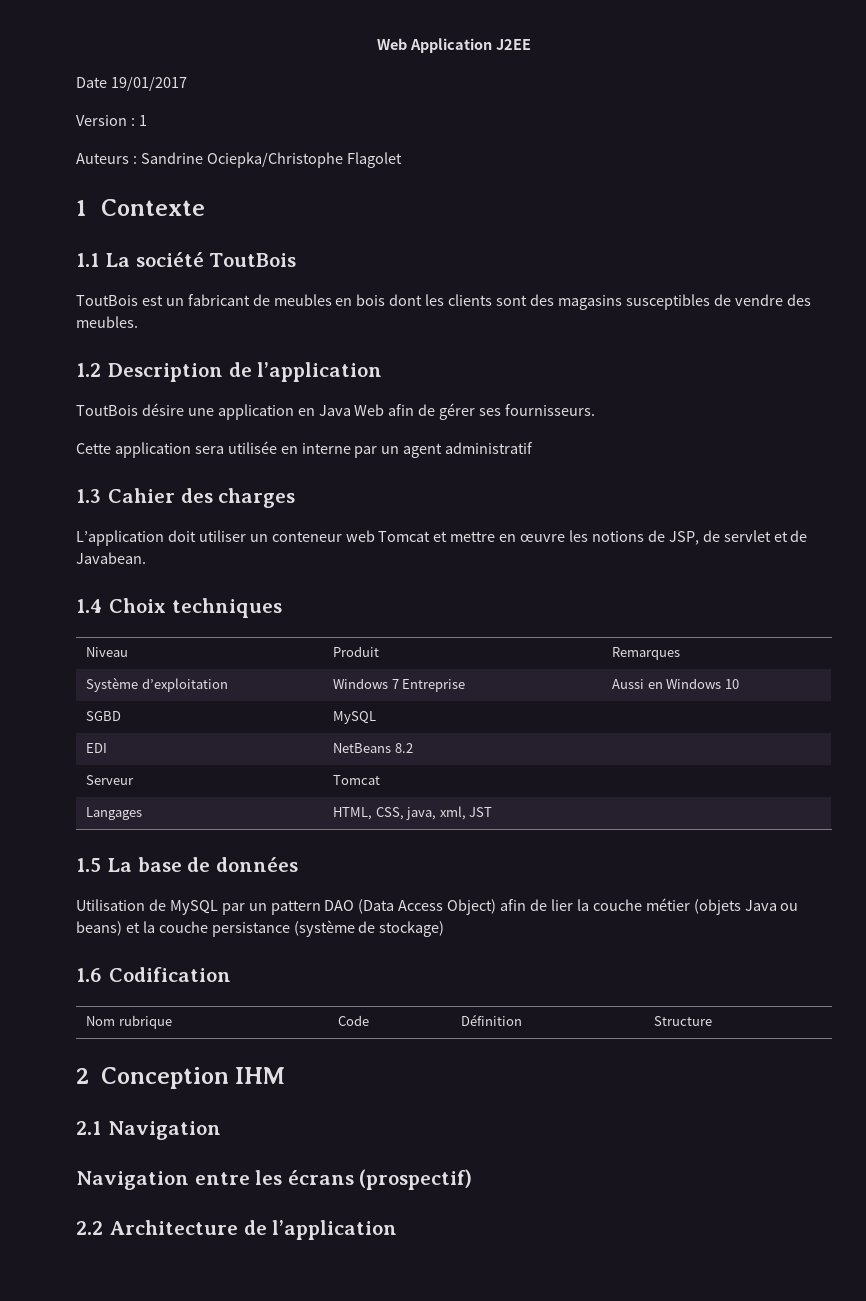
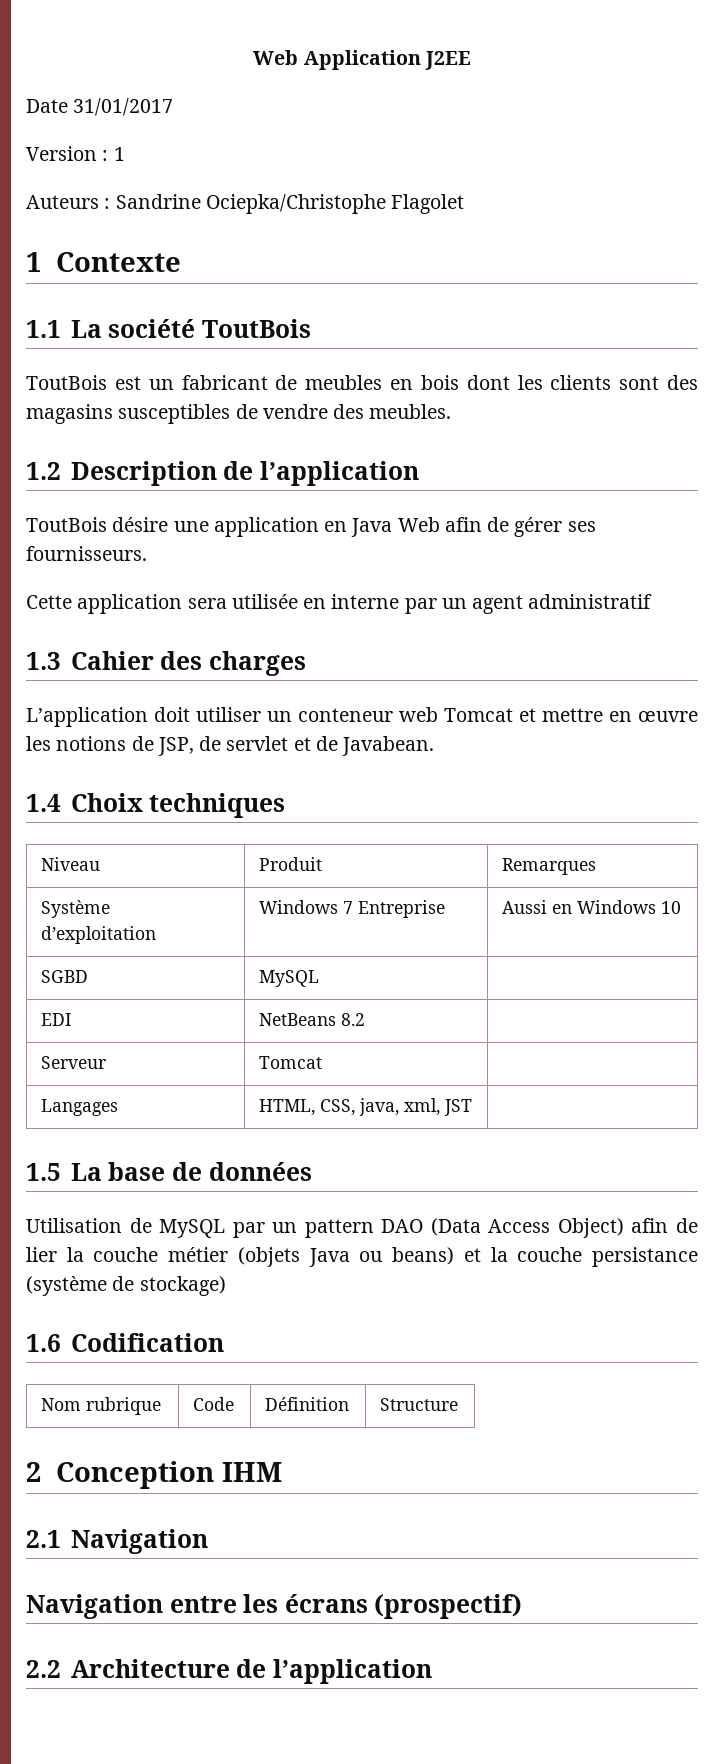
- Date 19/01/2017
+ Date 31/01/2017

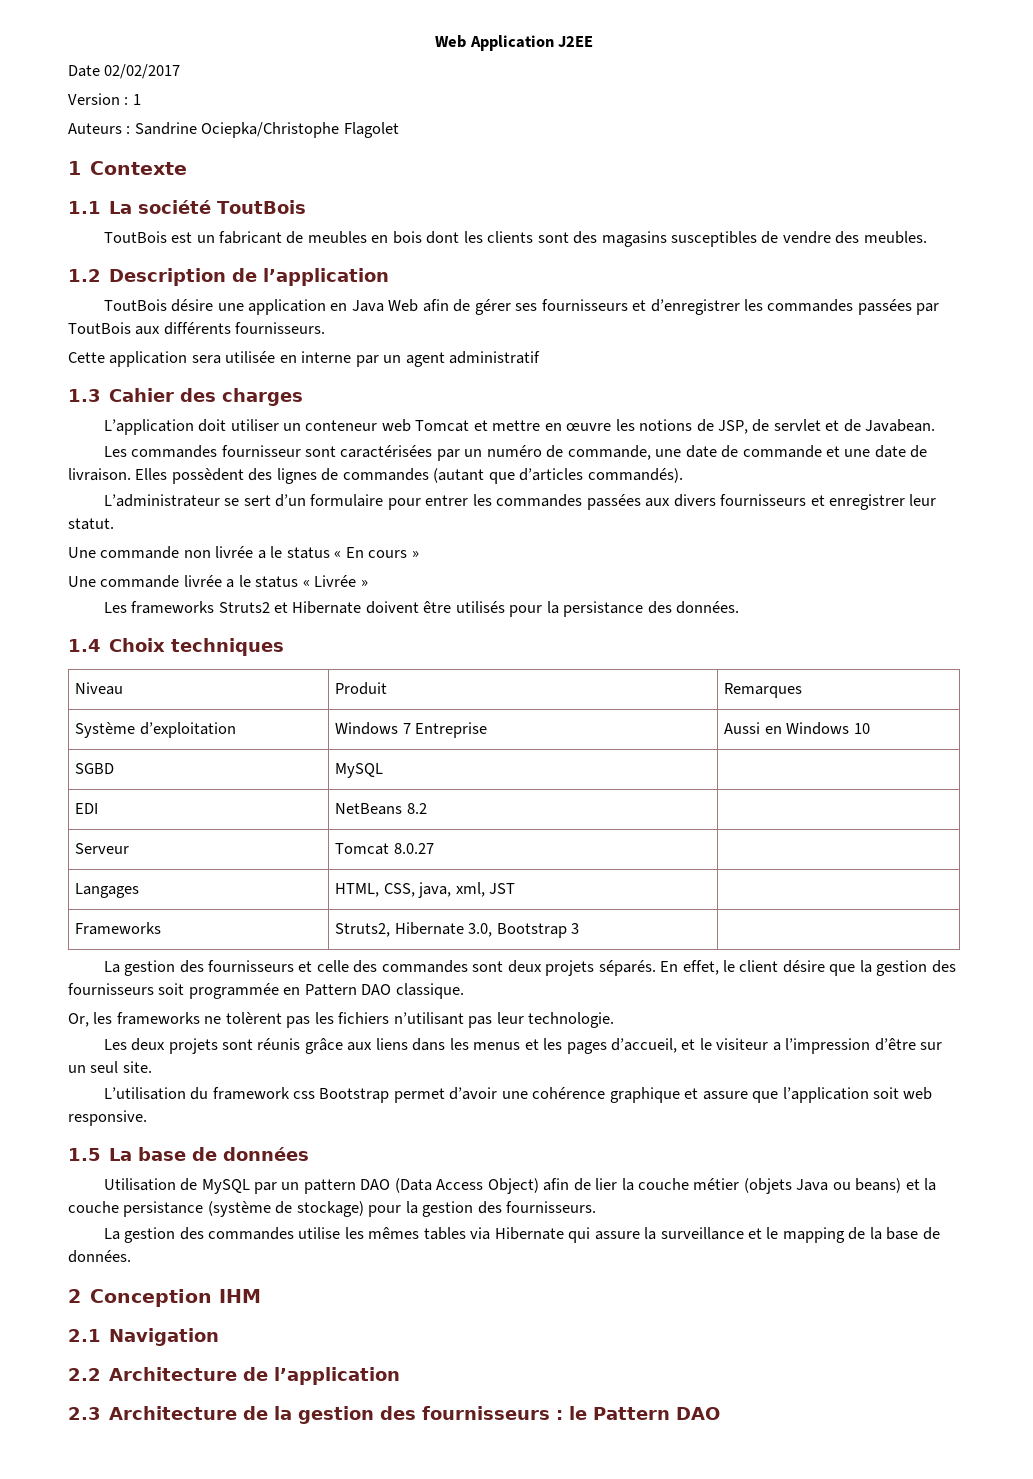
- Date 31/01/2017
+ Date 02/02/2017
- ToutBois désire une application en Java Web afin de gérer ses fournisseurs.
+ ToutBois désire une application en Java Web afin de gérer ses fournisseurs et d’enregistrer les commandes passées par ToutBois aux différents fournisseurs.
+ Les commandes fournisseur sont caractérisées par un numéro de commande, une date de commande et une date de livraison. Elles possèdent des lignes de commandes (autant que d’articles commandés).
+ L’administrateur se sert d’un formulaire pour entrer les commandes passées aux divers fournisseurs et enregistrer leur statut.
+ Une commande non livrée a le status « En cours »
+ Une commande livrée a le status « Livrée »
+ Les frameworks Struts2 et Hibernate doivent être utilisés pour la persistance des données.
- Serveur | Tomcat |
+ Serveur | Tomcat 8.0.27 |
+ Frameworks | Struts2, Hibernate 3.0, Bootstrap 3 |
+ La gestion des fournisseurs et celle des commandes sont deux projets séparés. En effet, le client désire que la gestion des fournisseurs soit programmée en Pattern DAO classique.
+ Or, les frameworks ne tolèrent pas les fichiers n’utilisant pas leur technologie.
+ Les deux projets sont réunis grâce aux liens dans les menus et les pages d’accueil, et le visiteur a l’impression d’être sur un seul site.
+ L’utilisation du framework css Bootstrap permet d’avoir une cohérence graphique et assure que l’application soit web responsive.
- Utilisation de MySQL par un pattern DAO (Data Access Object) afin de lier la couche métier (objets Java ou beans) et la couche persistance (système de stockage)
- 1.6 Codification
- Nom rubrique | Code | Définition | Structure
+ Utilisation de MySQL par un pattern DAO (Data Access Object) afin de lier la couche métier (objets Java ou beans) et la couche persistance (système de stockage) pour la gestion des fournisseurs.
+ La gestion des commandes utilise les mêmes tables via Hibernate qui assure la surveillance et le mapping de la base de données.
- Navigation entre les écrans (prospectif)
  2.2 Architecture de l’application
+ 2.3 Architecture de la gestion des fournisseurs : le Pattern DAO

